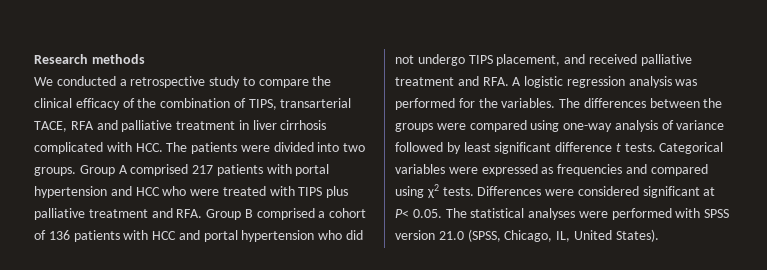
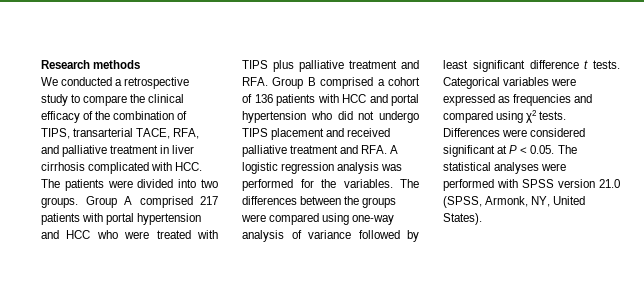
- We conducted a retrospective study to compare the clinical efficacy of the combination of TIPS, transarterial TACE, RFA and palliative treatment in liver cirrhosis complicated with HCC. The patients were divided into two groups.
+ We conducted a retrospective study to compare the clinical efficacy of the combination of TIPS, transarterial TACE, RFA, and palliative treatment in liver cirrhosis complicated with HCC. The patients were divided into two groups.
- Group A comprised 217 patients with portal hypertension and HCC who were treated with TIPS plus palliative treatment and RFA. Group B comprised a cohort of 136 patients with HCC and portal hypertension who did not undergo TIPS placement, and received palliative treatment and RFA. A logistic regression analysis was performed for the variables.
+ Group A comprised 217 patients with portal hypertension and HCC who were treated with TIPS plus palliative treatment and RFA. Group B comprised a cohort of 136 patients with HCC and portal hypertension who did not undergo TIPS placement and received palliative treatment and RFA. A logistic regression analysis was performed for the variables.
- Differences were considered significant at P< 0.05. The statistical analyses were performed with SPSS version 21.0 (SPSS, Chicago, IL, United States).
+ Differences were considered significant at P < 0.05. The statistical analyses were performed with SPSS version 21.0 (SPSS, Armonk, NY, United States).

